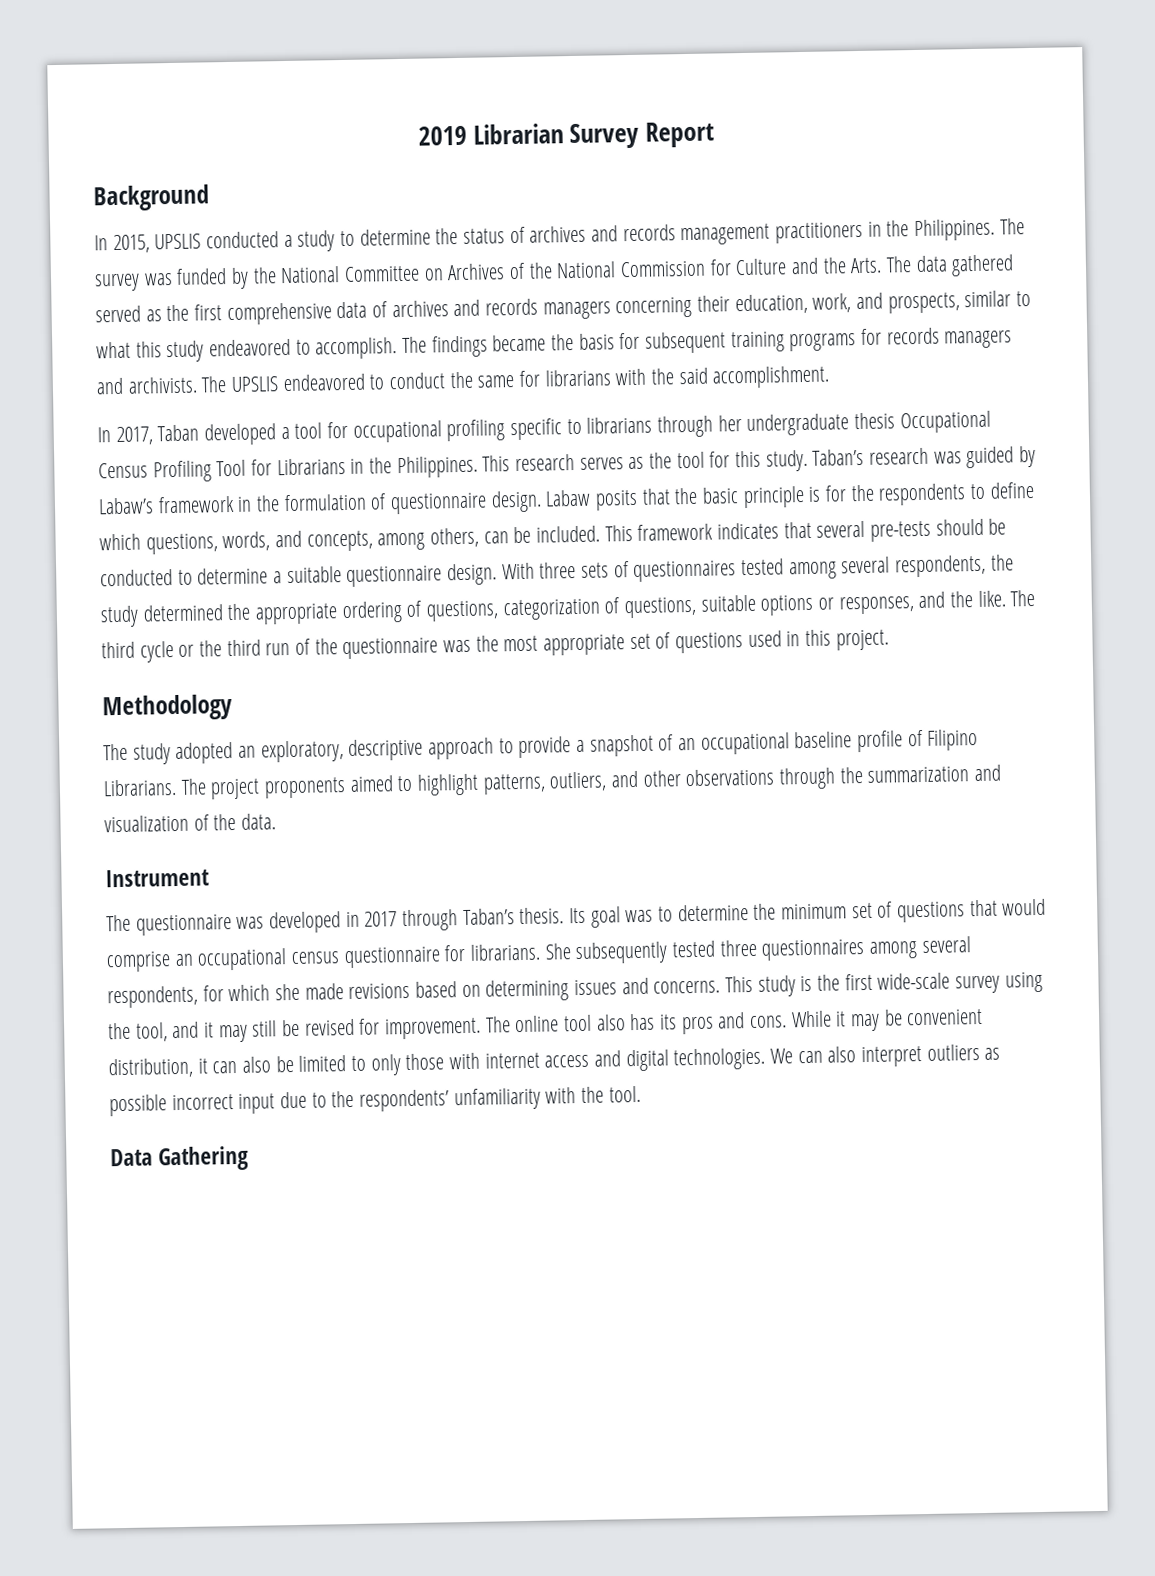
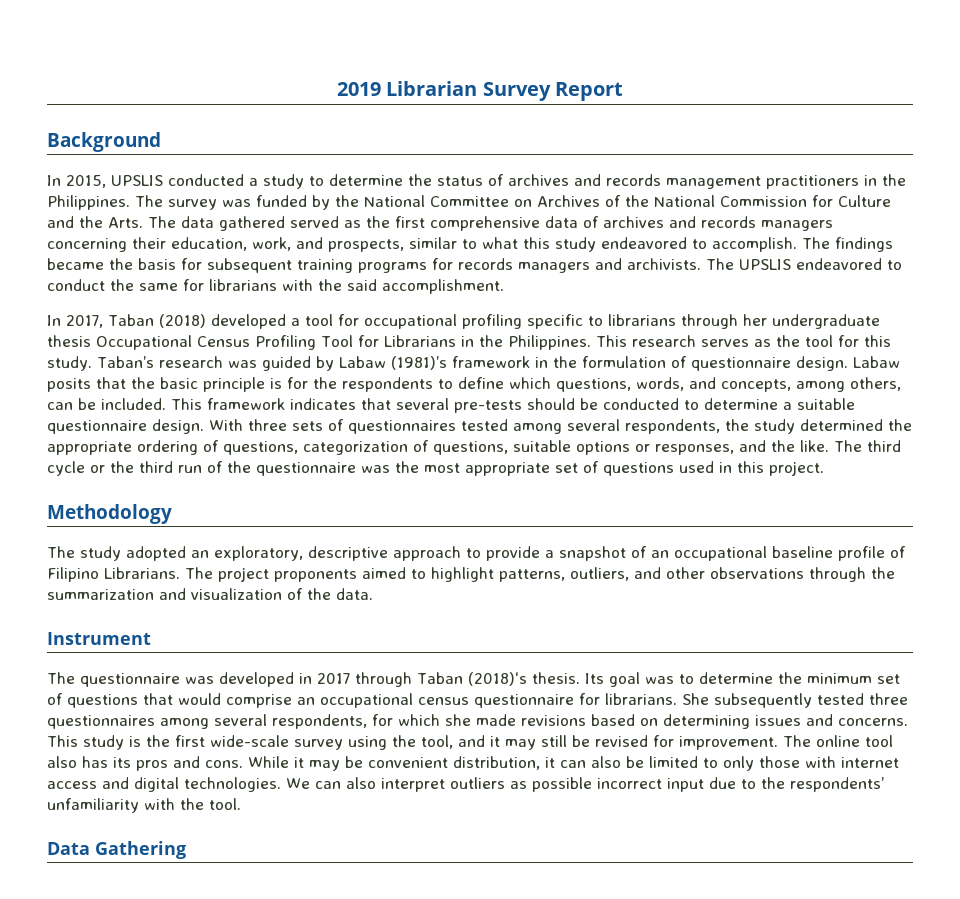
- In 2017, Taban developed a tool for occupational profiling specific to librarians through her undergraduate thesis Occupational Census Profiling Tool for Librarians in the Philippines.
+ In 2017, Taban (2018) developed a tool for occupational profiling specific to librarians through her undergraduate thesis Occupational Census Profiling Tool for Librarians in the Philippines.
- Taban’s research was guided by Labaw’s framework in the formulation of questionnaire design.
+ Taban’s research was guided by Labaw (1981)’s framework in the formulation of questionnaire design.
- The questionnaire was developed in 2017 through Taban’s thesis.
+ The questionnaire was developed in 2017 through Taban (2018)‘s thesis.

